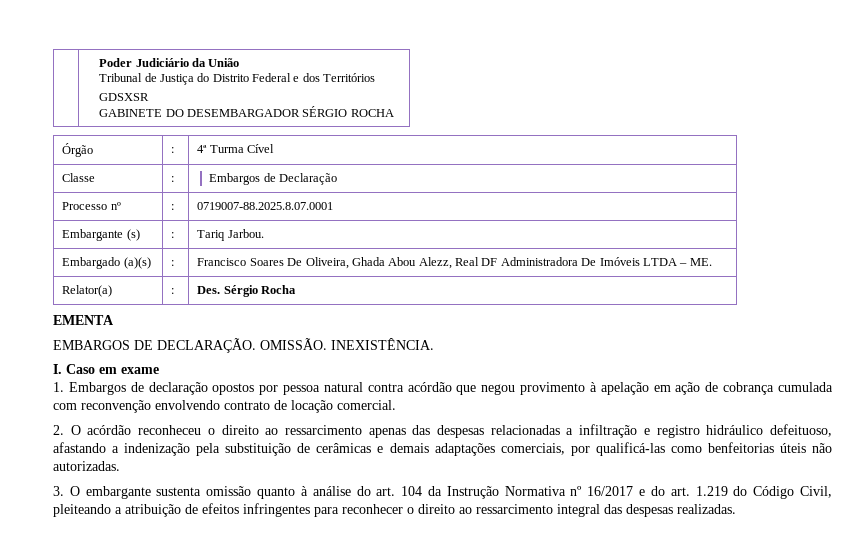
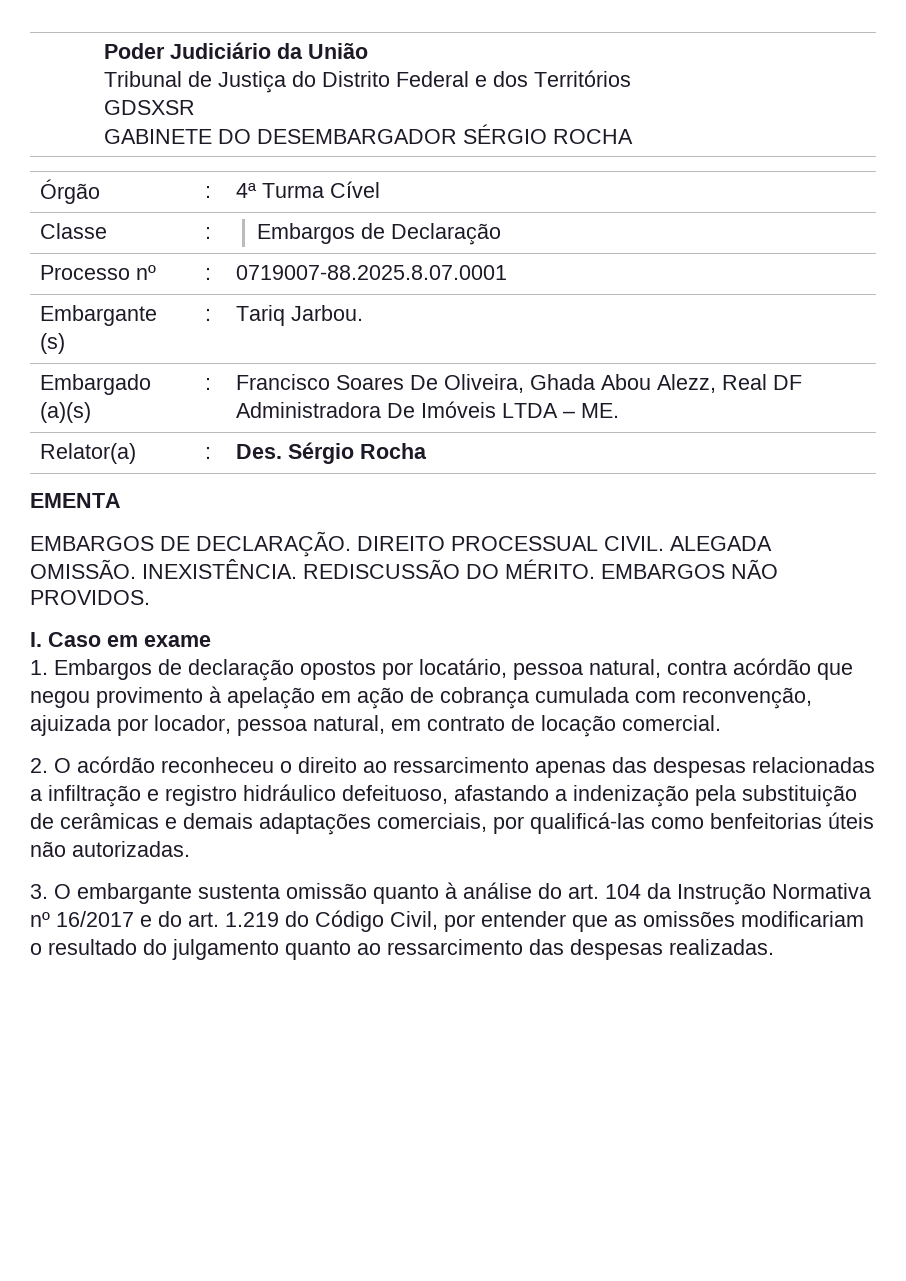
- OMISSÃO. INEXISTÊNCIA.
+ DIREITO PROCESSUAL CIVIL. ALEGADA OMISSÃO. INEXISTÊNCIA. REDISCUSSÃO DO MÉRITO. EMBARGOS NÃO PROVIDOS.
- 1. Embargos de declaração opostos por pessoa natural contra acórdão que negou provimento à apelação em ação de cobrança cumulada com reconvenção envolvendo contrato de locação comercial.
+ 1. Embargos de declaração opostos por locatário, pessoa natural, contra acórdão que negou provimento à apelação em ação de cobrança cumulada com reconvenção, ajuizada por locador, pessoa natural, em contrato de locação comercial.
- 3. O embargante sustenta omissão quanto à análise do art. 104 da Instrução Normativa nº 16/2017 e do art. 1.219 do Código Civil, pleiteando a atribuição de efeitos infringentes para reconhecer o direito ao ressarcimento integral das despesas realizadas.
+ 3. O embargante sustenta omissão quanto à análise do art. 104 da Instrução Normativa nº 16/2017 e do art. 1.219 do Código Civil, por entender que as omissões modificariam o resultado do julgamento quanto ao ressarcimento das despesas realizadas.

